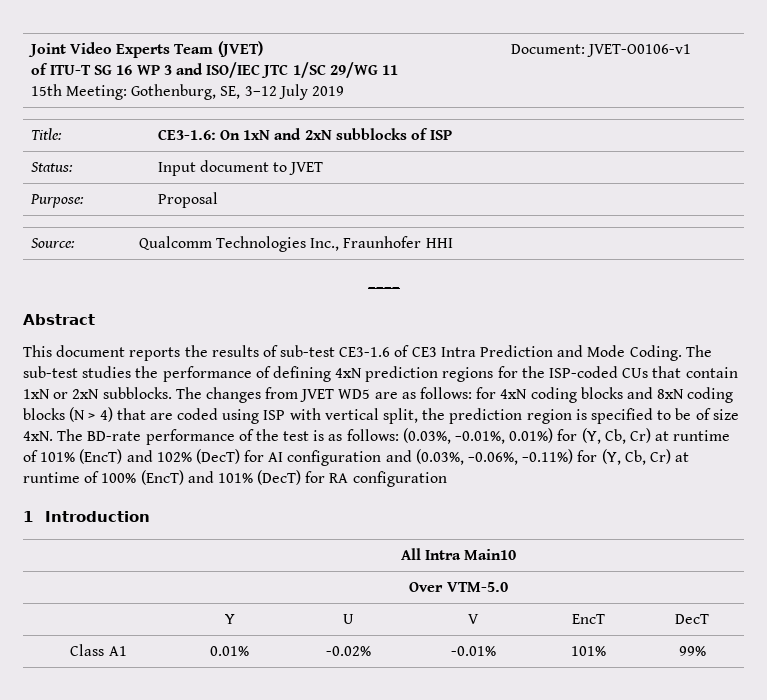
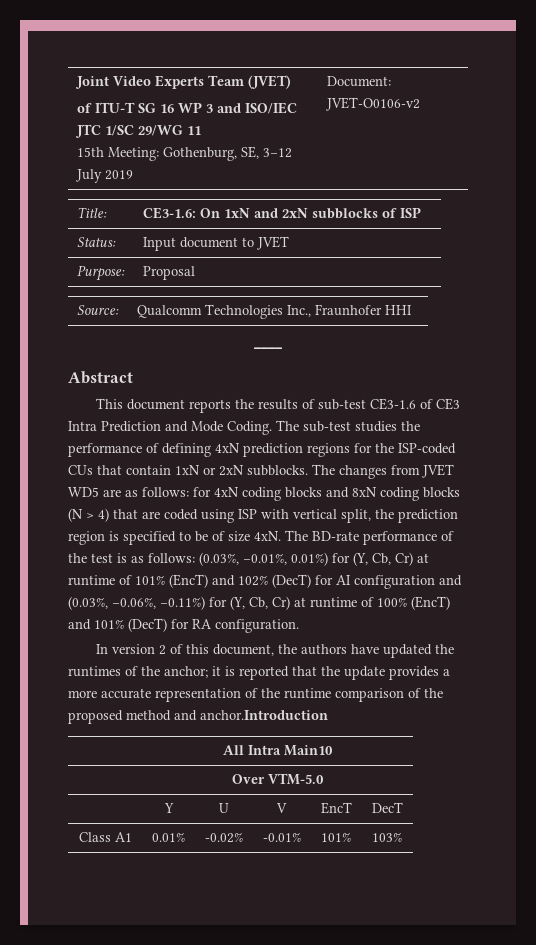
  Joint Video Experts Team (JVET)
  of ITU-T SG 16 WP 3 and ISO/IEC JTC 1/SC 29/WG 11
- 15th Meeting: Gothenburg, SE, 3–12 July 2019 | Document: JVET-O0106-v1
+ 15th Meeting: Gothenburg, SE, 3–12 July 2019 | Document: JVET-O0106-v2
- The BD-rate performance of the test is as follows: (0.03%, −0.01%, 0.01%) for (Y, Cb, Cr) at runtime of 101% (EncT) and 102% (DecT) for AI configuration and (0.03%, −0.06%, −0.11%) for (Y, Cb, Cr) at runtime of 100% (EncT) and 101% (DecT) for RA configuration
- 1 Introduction
+ The BD-rate performance of the test is as follows: (0.03%, −0.01%, 0.01%) for (Y, Cb, Cr) at runtime of 101% (EncT) and 102% (DecT) for AI configuration and (0.03%, −0.06%, −0.11%) for (Y, Cb, Cr) at runtime of 100% (EncT) and 101% (DecT) for RA configuration.
+ In version 2 of this document, the authors have updated the runtimes of the anchor; it is reported that the update provides a more accurate representation of the runtime comparison of the proposed method and anchor.Introduction
- Class A1 | 0.01% | -0.02% | -0.01% | 101% | 99%
+ Class A1 | 0.01% | -0.02% | -0.01% | 101% | 103%

